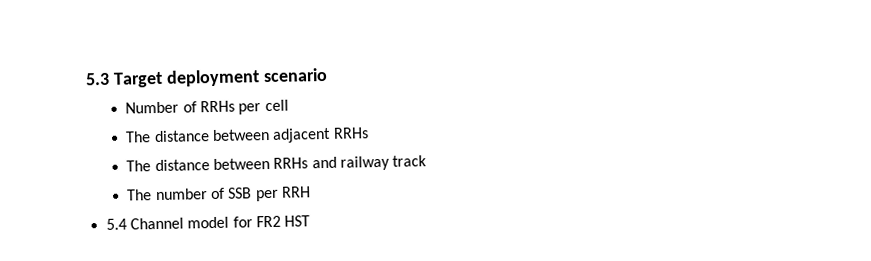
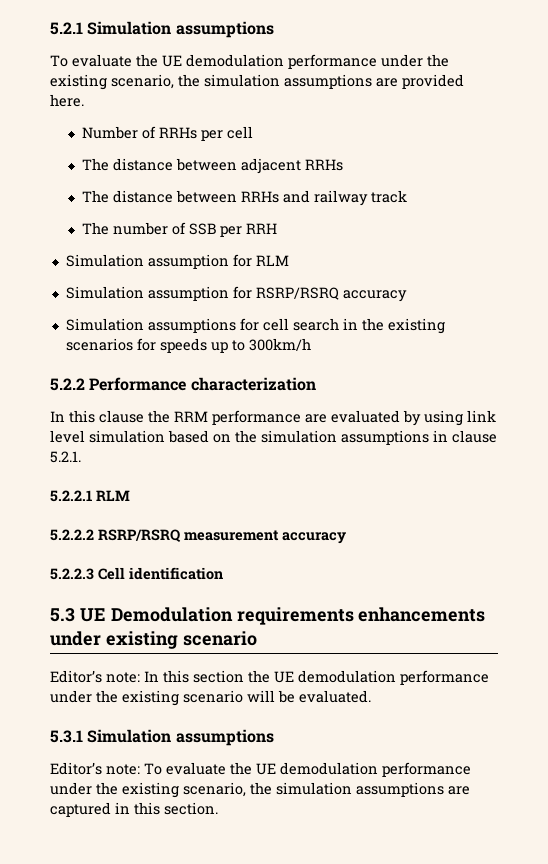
- 5.3 Target deployment scenario
+ 5.2.1 Simulation assumptions
+ To evaluate the UE demodulation performance under the existing scenario, the simulation assumptions are provided here.
- 5.4 Channel model for FR2 HST
+ Simulation assumption for RLM
+ Simulation assumption for RSRP/RSRQ accuracy
+ Simulation assumptions for cell search in the existing scenarios for speeds up to 300km/h
+ 5.2.2 Performance characterization
+ In this clause the RRM performance are evaluated by using link level simulation based on the simulation assumptions in clause 5.2.1.
+ 5.2.2.1 RLM
+ 5.2.2.2 RSRP/RSRQ measurement accuracy
+ 5.2.2.3 Cell identification
+ 5.3 UE Demodulation requirements enhancements under existing scenario
+ Editor’s note: In this section the UE demodulation performance under the existing scenario will be evaluated.
+ 5.3.1 Simulation assumptions
+ Editor’s note: To evaluate the UE demodulation performance under the existing scenario, the simulation assumptions are captured in this section.

